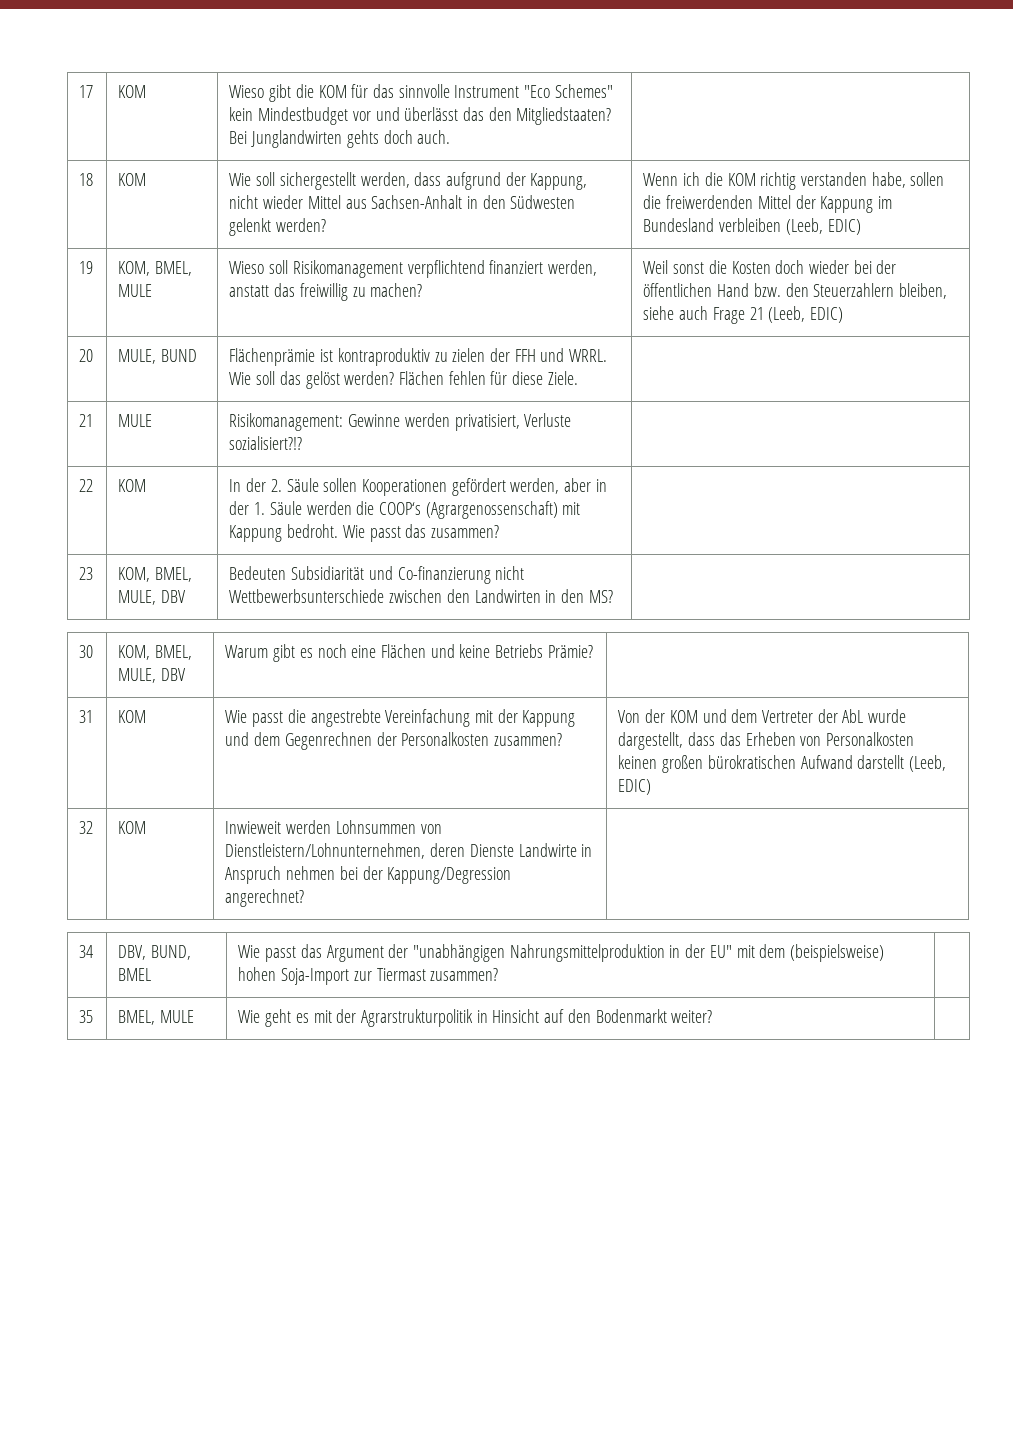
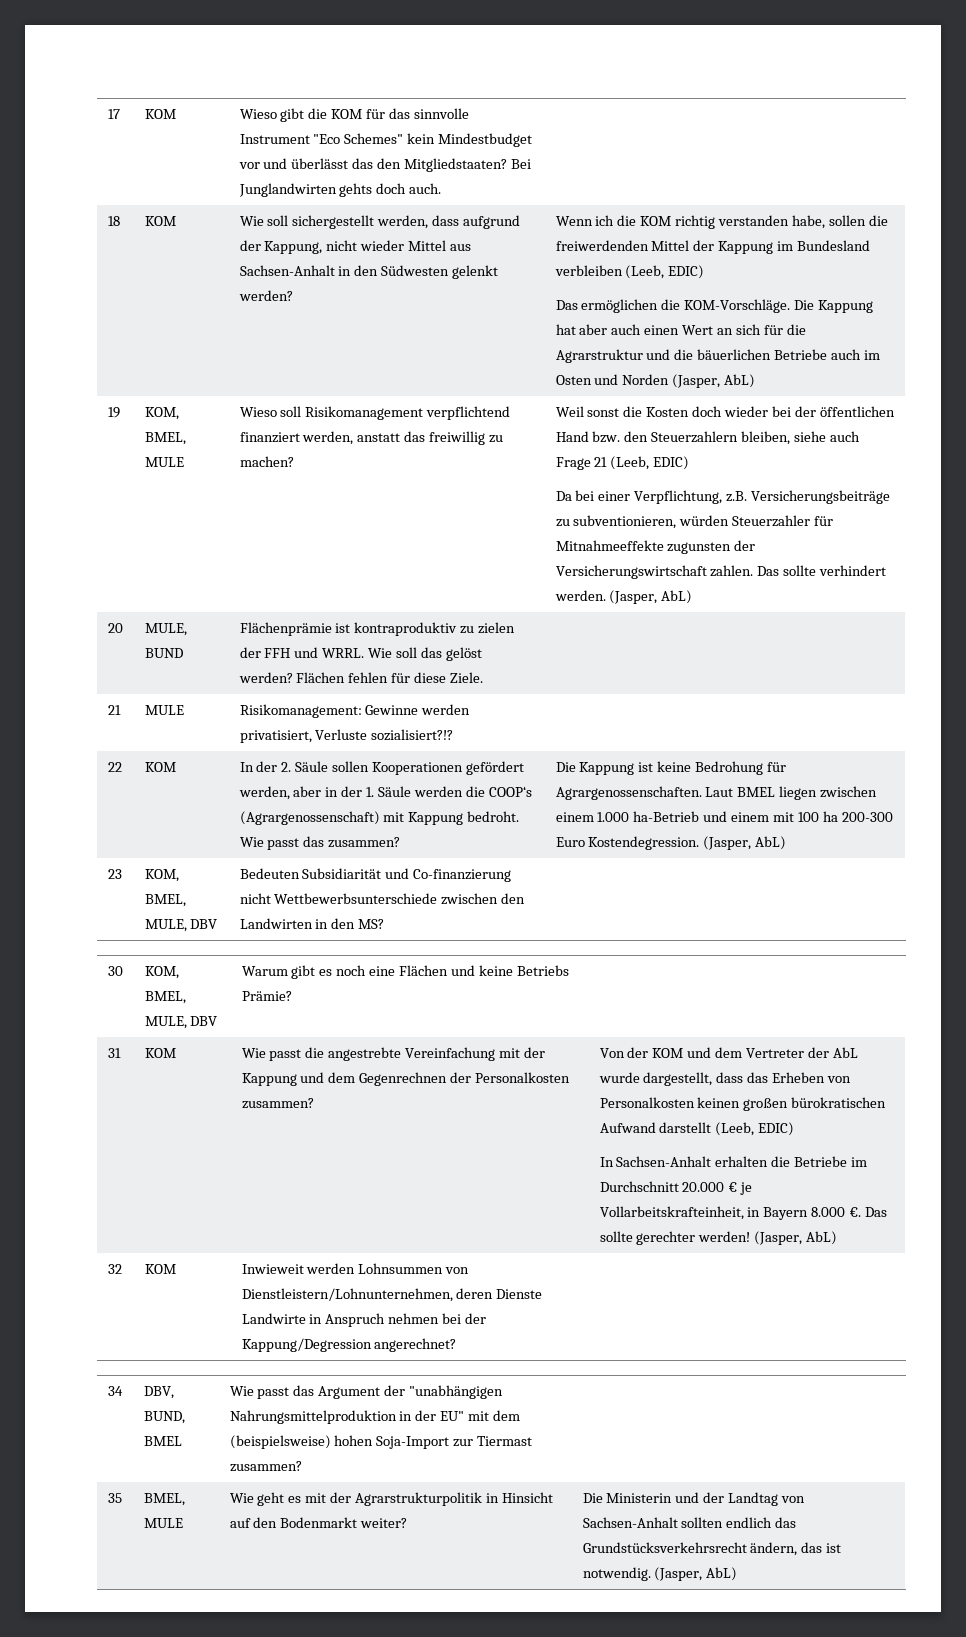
+ Das ermöglichen die KOM-Vorschläge. Die Kappung hat aber auch einen Wert an sich für die Agrarstruktur und die bäuerlichen Betriebe auch im Osten und Norden (Jasper, AbL)
+ Da bei einer Verpflichtung, z.B. Versicherungsbeiträge zu subventionieren, würden Steuerzahler für Mitnahmeeffekte zugunsten der Versicherungswirtschaft zahlen. Das sollte verhindert werden. (Jasper, AbL)
+ Die Kappung ist keine Bedrohung für Agrargenossenschaften. Laut BMEL liegen zwischen einem 1.000 ha-Betrieb und einem mit 100 ha 200-300 Euro Kostendegression. (Jasper, AbL)
+ In Sachsen-Anhalt erhalten die Betriebe im Durchschnitt 20.000 € je Vollarbeitskrafteinheit, in Bayern 8.000 €. Das sollte gerechter werden! (Jasper, AbL)
- 35 | BMEL, MULE | Wie geht es mit der Agrarstrukturpolitik in Hinsicht auf den Bodenmarkt weiter? |
+ 35 | BMEL, MULE | Wie geht es mit der Agrarstrukturpolitik in Hinsicht auf den Bodenmarkt weiter? | Die Ministerin und der Landtag von Sachsen-Anhalt sollten endlich das Grundstücksverkehrsrecht ändern, das ist notwendig. (Jasper, AbL)

